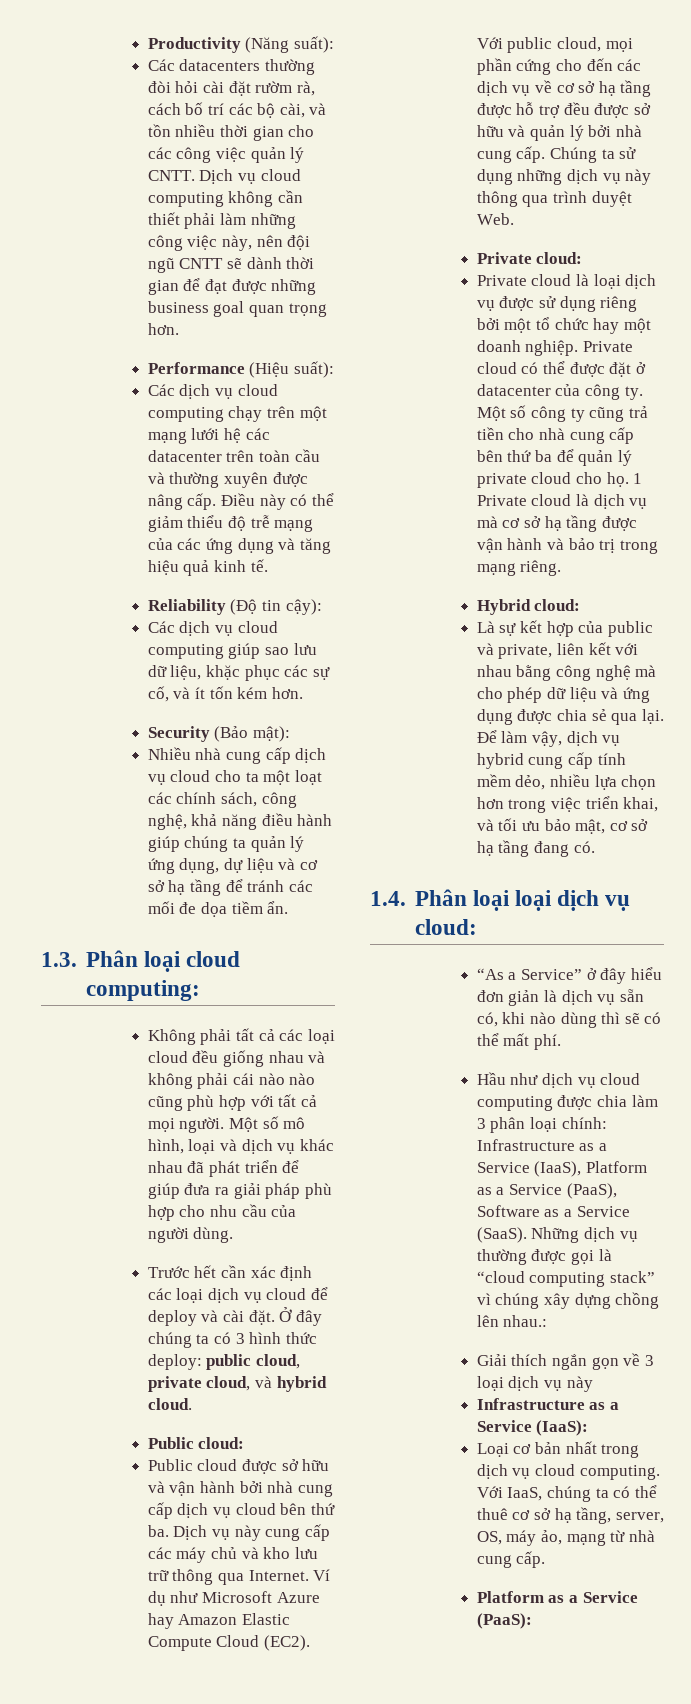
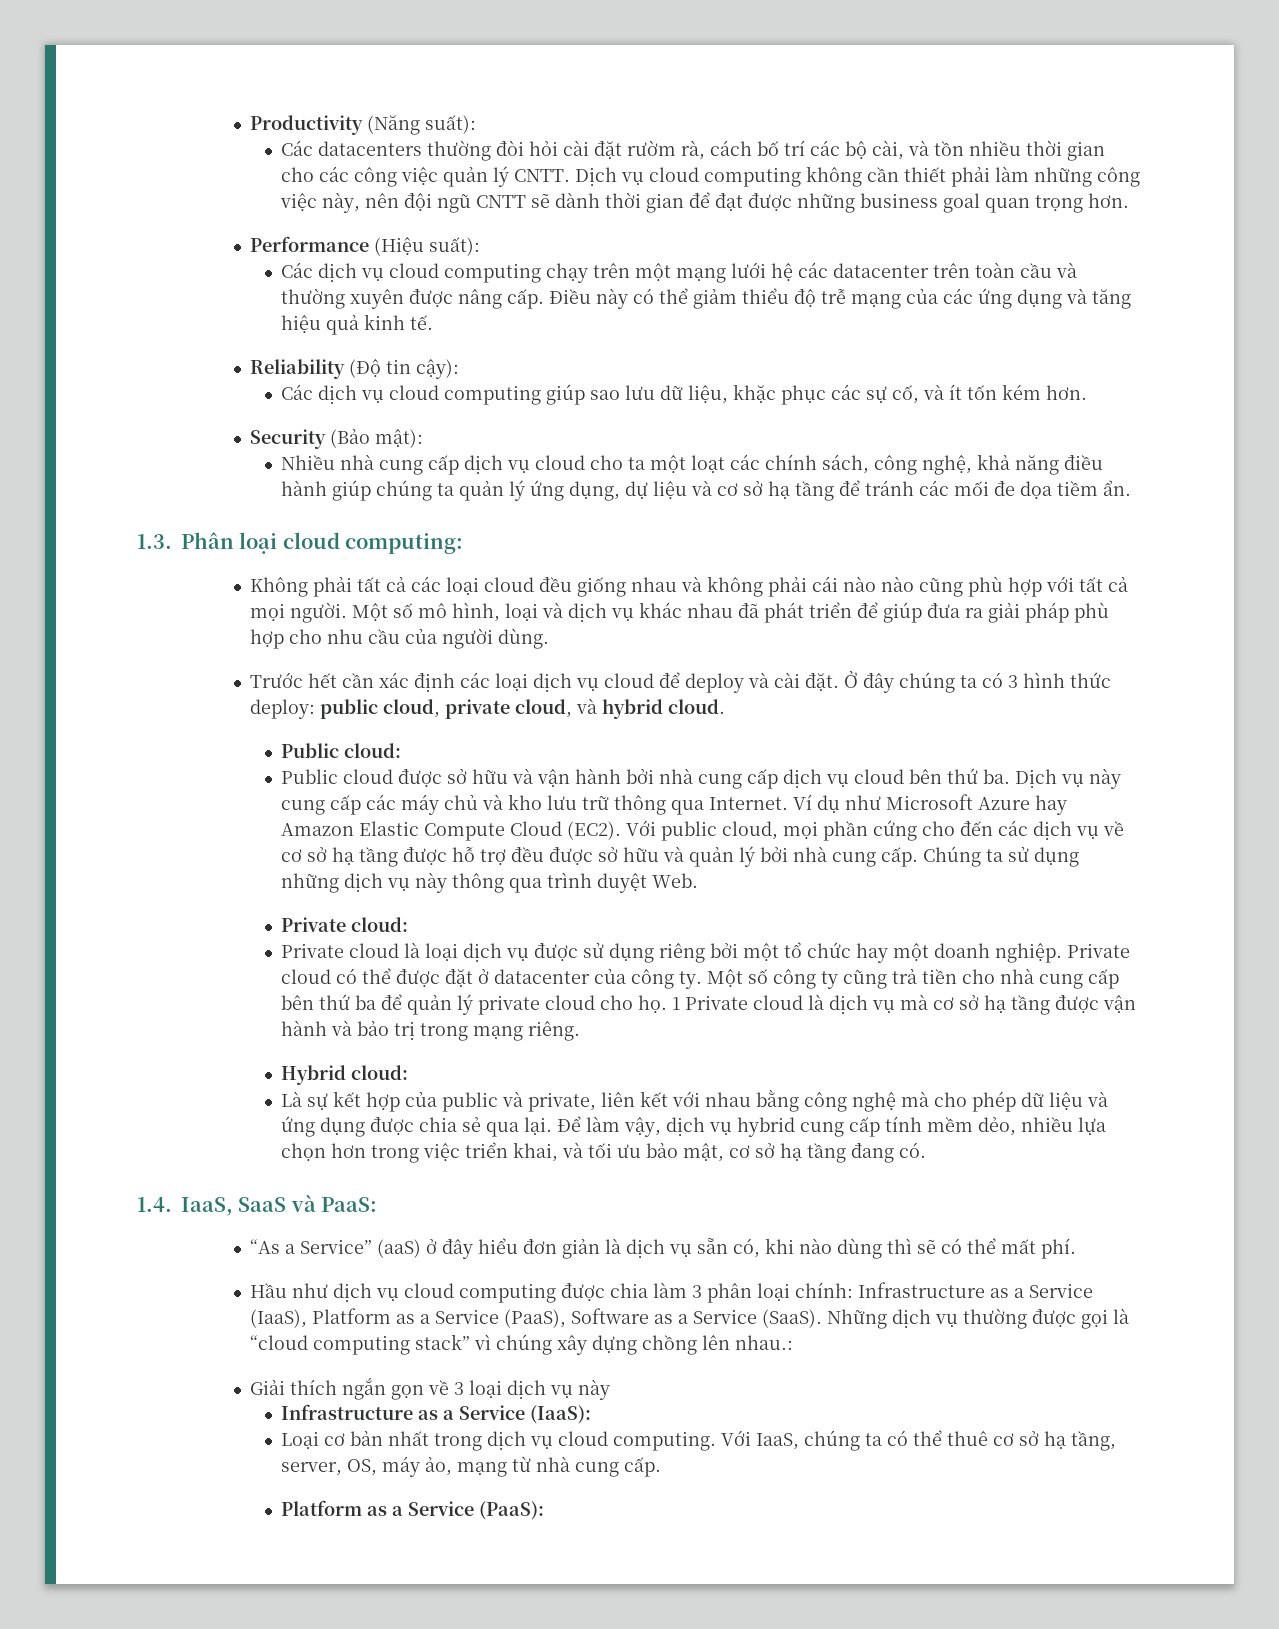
- 1.4. Phân loại loại dịch vụ cloud:
+ 1.4. IaaS, SaaS và PaaS:
- “As a Service” ở đây hiểu đơn giản là dịch vụ sẵn có, khi nào dùng thì sẽ có thể mất phí.
+ “As a Service” (aaS) ở đây hiểu đơn giản là dịch vụ sẵn có, khi nào dùng thì sẽ có thể mất phí.

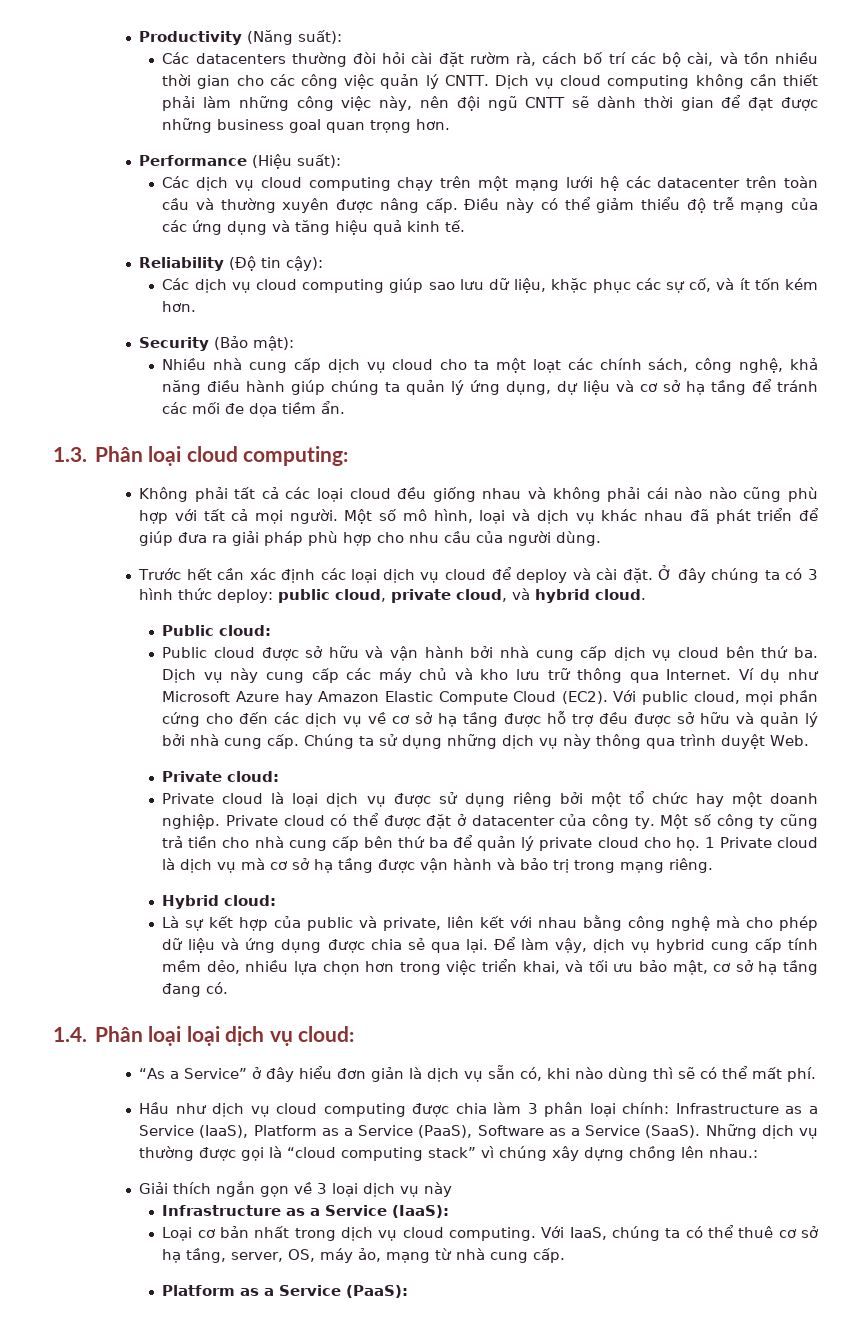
- 1.4. IaaS, SaaS và PaaS:
+ 1.4. Phân loại loại dịch vụ cloud:
- “As a Service” (aaS) ở đây hiểu đơn giản là dịch vụ sẵn có, khi nào dùng thì sẽ có thể mất phí.
+ “As a Service” ở đây hiểu đơn giản là dịch vụ sẵn có, khi nào dùng thì sẽ có thể mất phí.

